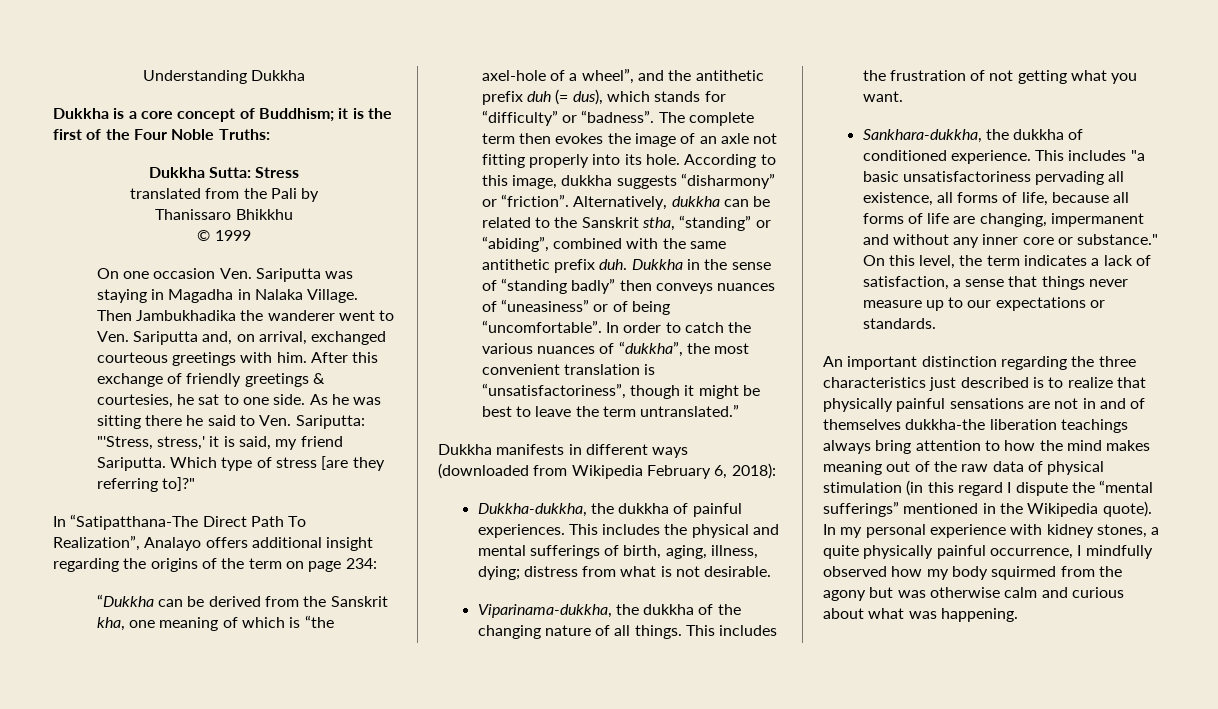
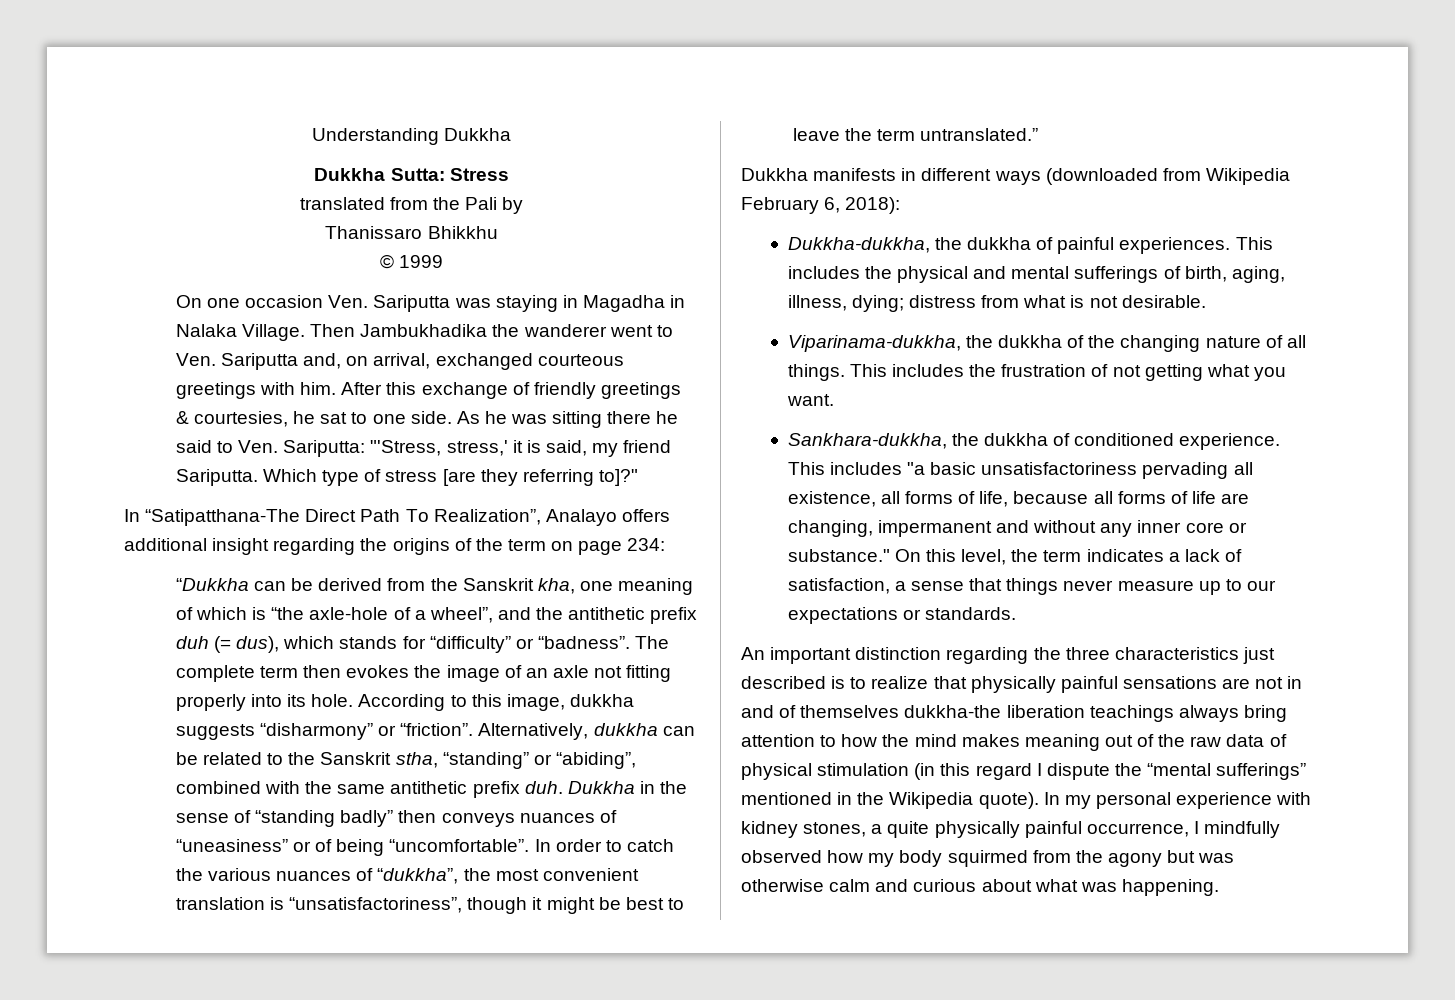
- Dukkha is a core concept of Buddhism; it is the first of the Four Noble Truths:
- “Dukkha can be derived from the Sanskrit kha, one meaning of which is “the axel-hole of a wheel”, and the antithetic prefix duh (= dus), which stands for “difficulty” or “badness”.
+ “Dukkha can be derived from the Sanskrit kha, one meaning of which is “the axle-hole of a wheel”, and the antithetic prefix duh (= dus), which stands for “difficulty” or “badness”.

